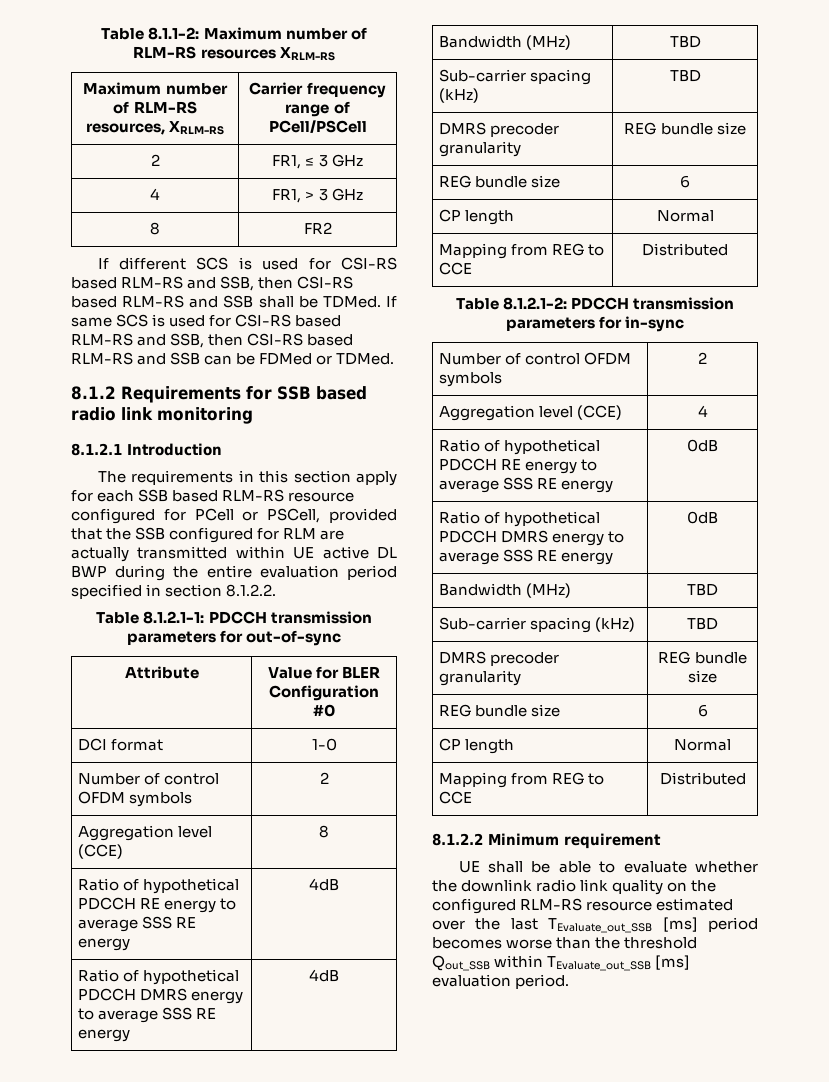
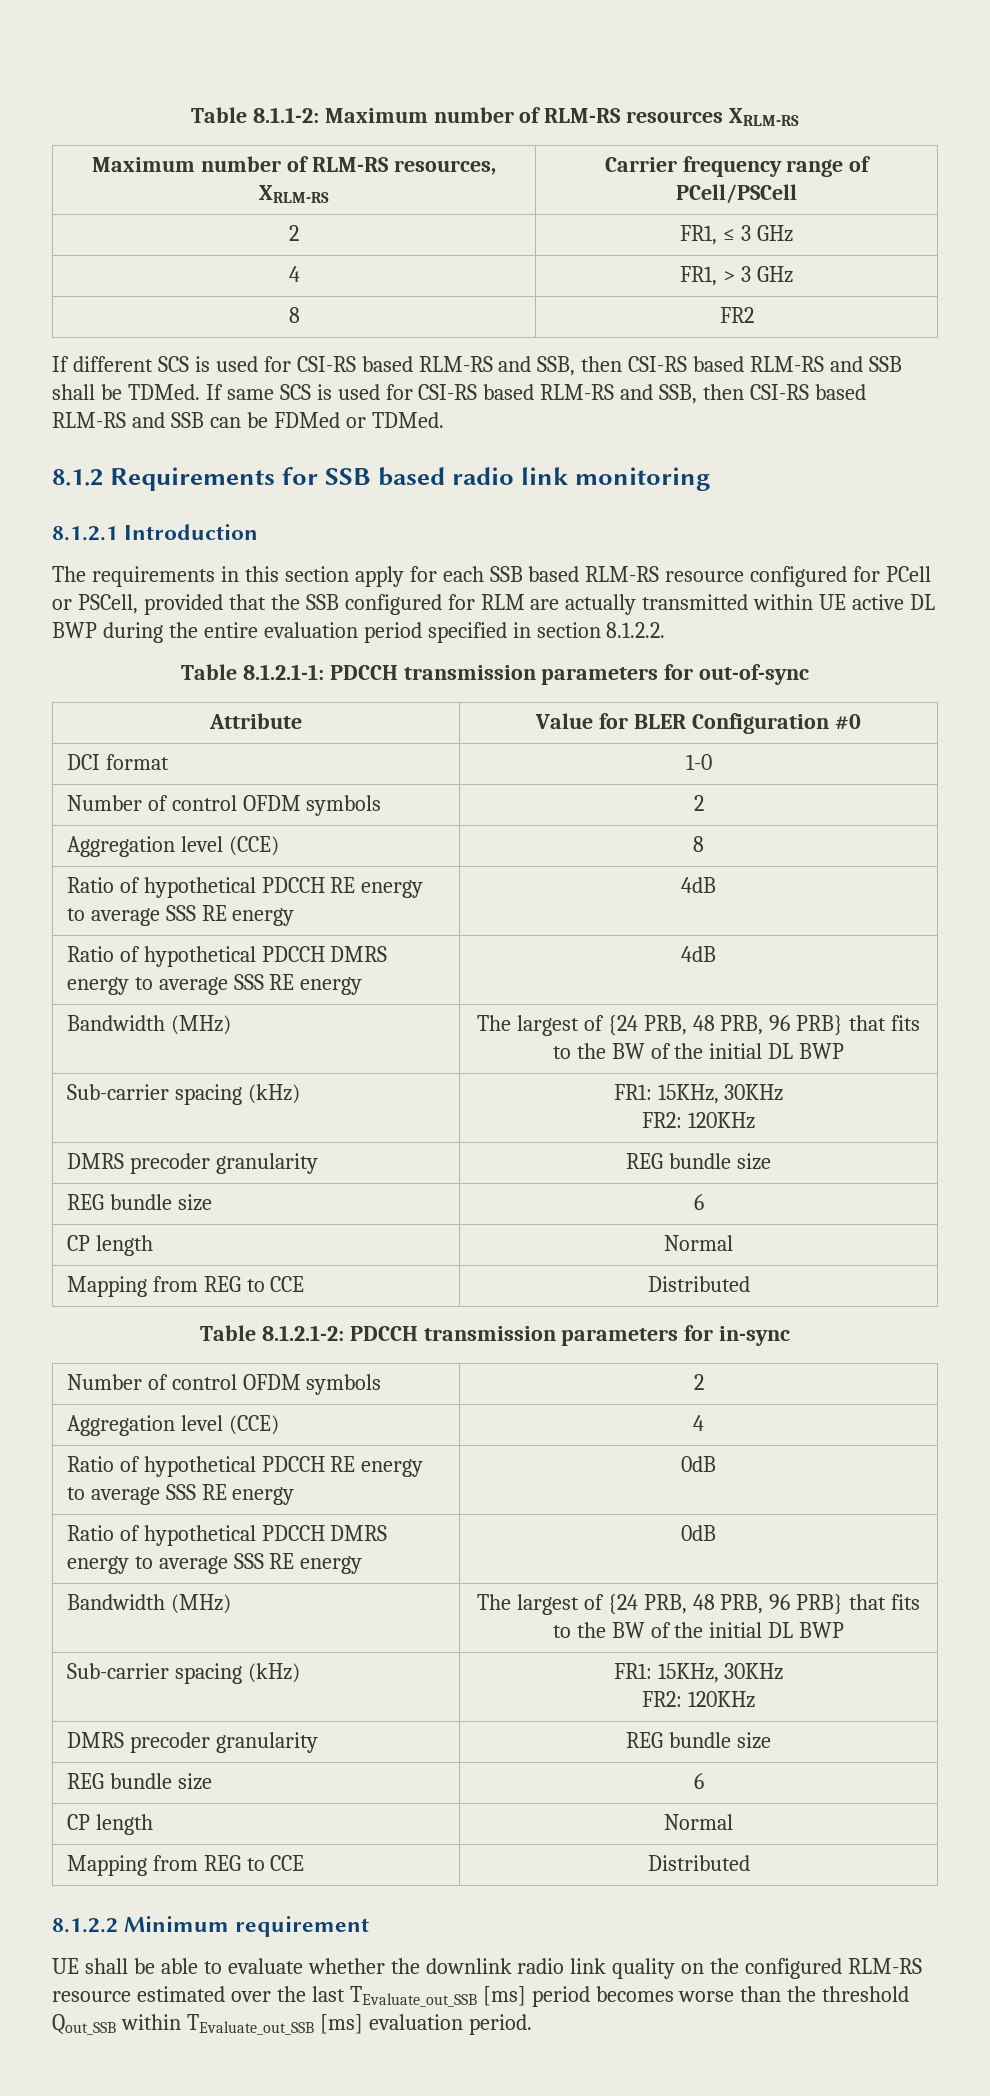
  Ratio of hypothetical PDCCH DMRS energy to average SSS RE energy | 4dB
- Bandwidth (MHz) | TBD
- Sub-carrier spacing (kHz) | TBD
+ Bandwidth (MHz) | The largest of {24 PRB, 48 PRB, 96 PRB} that fits to the BW of the initial DL BWP
+ Sub-carrier spacing (kHz) | FR1: 15KHz, 30KHz
+ FR2: 120KHz
  Ratio of hypothetical PDCCH DMRS energy to average SSS RE energy | 0dB
- Bandwidth (MHz) | TBD
- Sub-carrier spacing (kHz) | TBD
+ Bandwidth (MHz) | The largest of {24 PRB, 48 PRB, 96 PRB} that fits to the BW of the initial DL BWP
+ Sub-carrier spacing (kHz) | FR1: 15KHz, 30KHz
+ FR2: 120KHz

